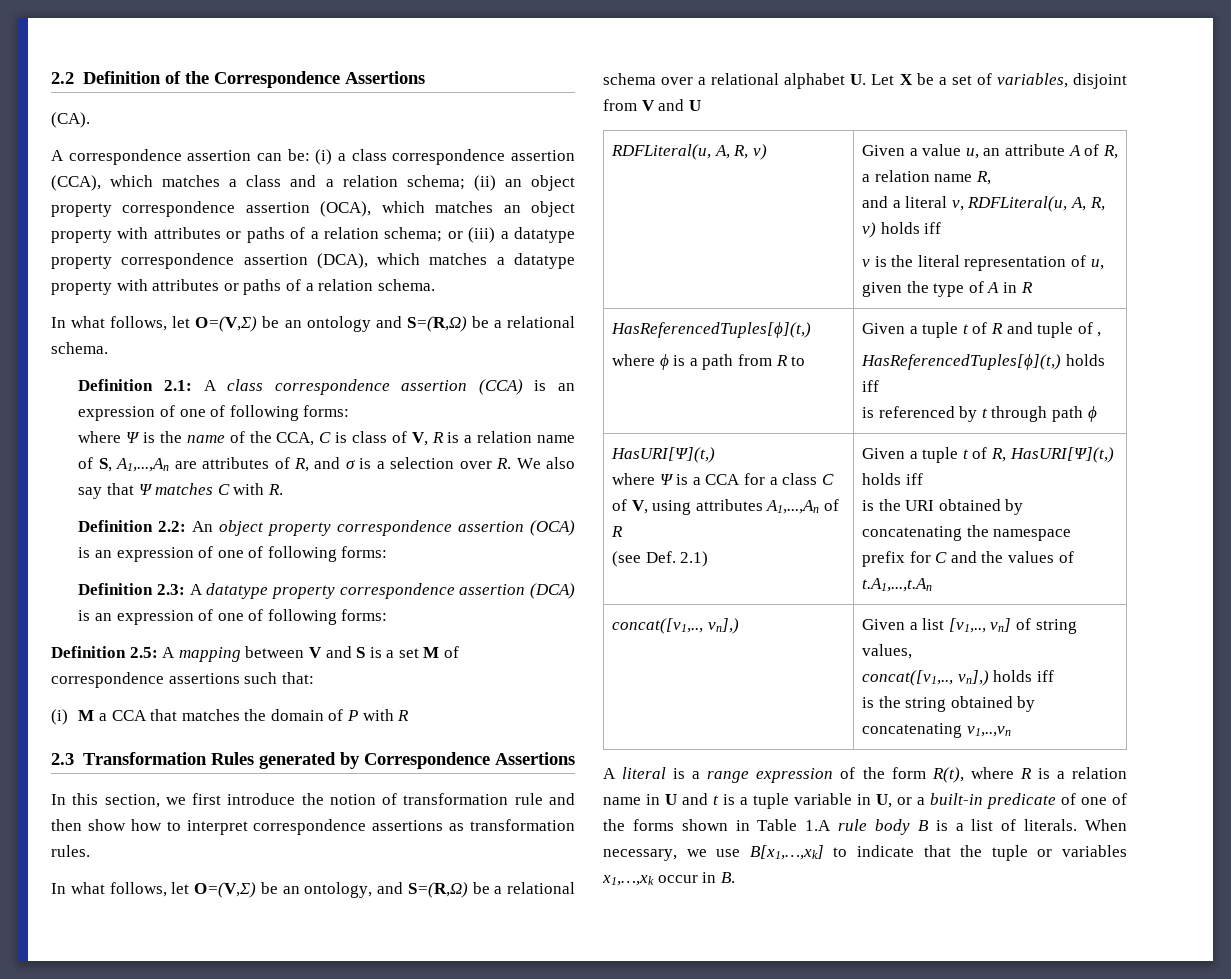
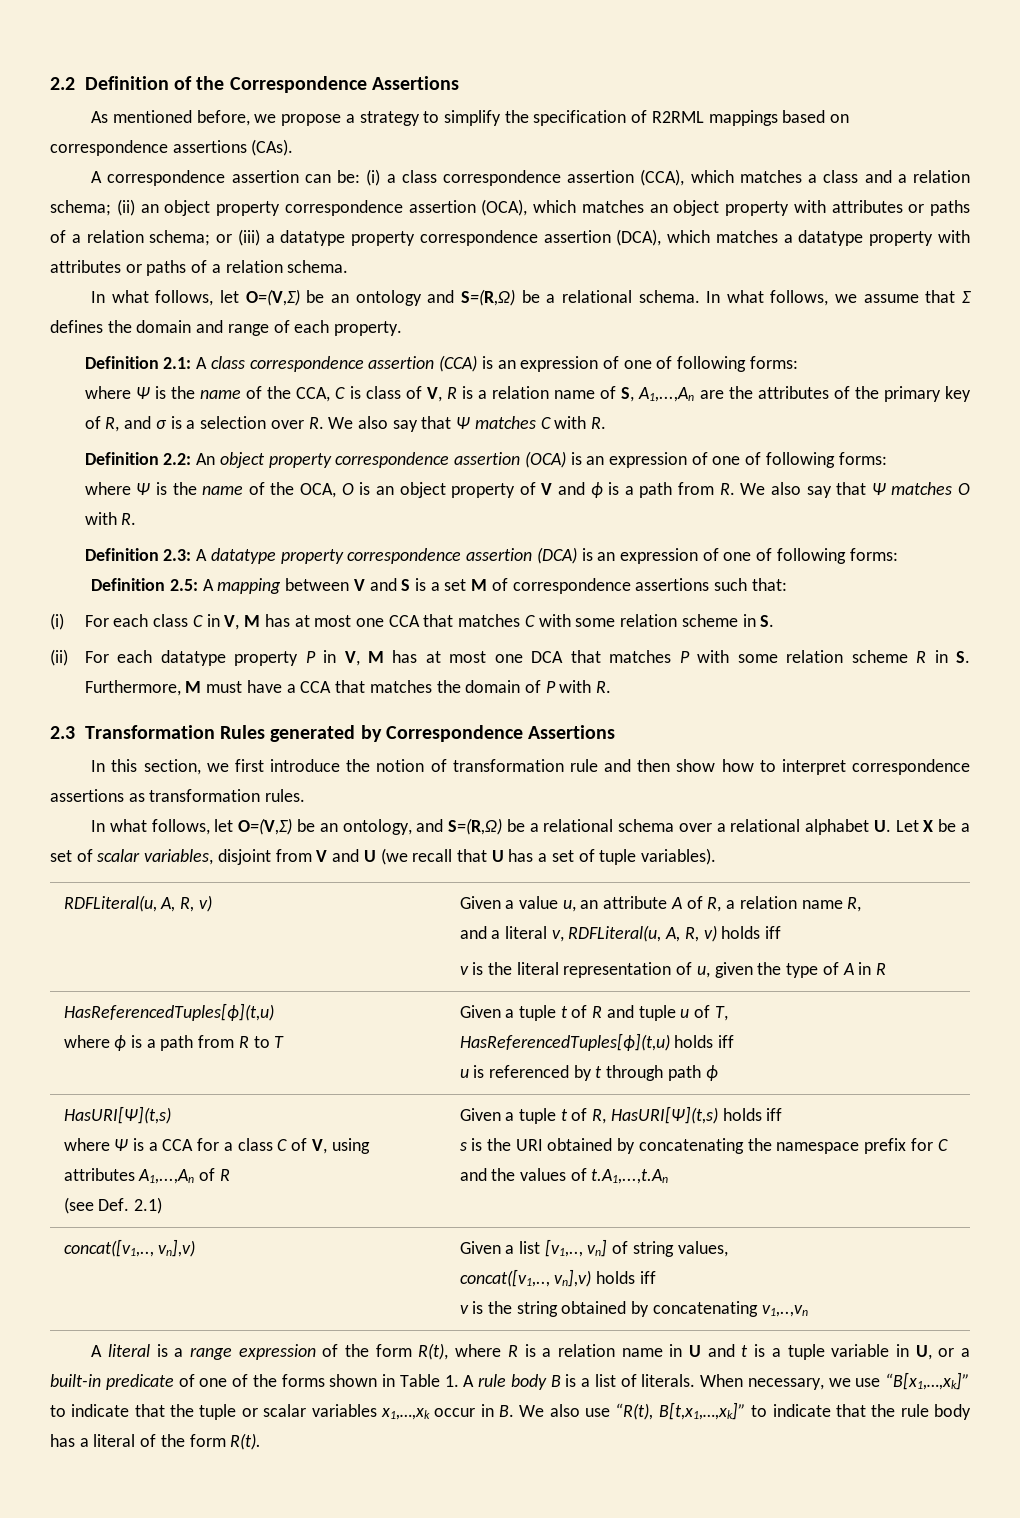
- (CA).
+ As mentioned before, we propose a strategy to simplify the specification of R2RML mappings based on correspondence assertions (CAs).
+ In what follows, we assume that Σ defines the domain and range of each property.
- where Ψ is the name of the CCA, C is class of V, R is a relation name of S, A1,...,An are attributes of R, and σ is a selection over R. We also say that Ψ matches C with R.
+ where Ψ is the name of the CCA, C is class of V, R is a relation name of S, A1,...,An are the attributes of the primary key of R, and σ is a selection over R. We also say that Ψ matches C with R.
+ where Ψ is the name of the OCA, O is an object property of V and ϕ is a path from R. We also say that Ψ matches O with R.
- (i) M a CCA that matches the domain of P with R
+ (i) For each class C in V, M has at most one CCA that matches C with some relation scheme in S.
+ (ii) For each datatype property P in V, M has at most one DCA that matches P with some relation scheme R in S. Furthermore, M must have a CCA that matches the domain of P with R.
- In what follows, let O=(V,Σ) be an ontology, and S=(R,Ω) be a relational schema over a relational alphabet U. Let X be a set of variables, disjoint from V and U
+ In what follows, let O=(V,Σ) be an ontology, and S=(R,Ω) be a relational schema over a relational alphabet U. Let X be a set of scalar variables, disjoint from V and U (we recall that U has a set of tuple variables).
  v is the literal representation of u, given the type of A in R
- HasReferencedTuples[ϕ](t,)
- where ϕ is a path from R to | Given a tuple t of R and tuple of ,
- HasReferencedTuples[ϕ](t,) holds iff
- is referenced by t through path ϕ
- HasURI[Ψ](t,)
+ HasReferencedTuples[ϕ](t,u)
+ where ϕ is a path from R to T | Given a tuple t of R and tuple u of T,
+ HasReferencedTuples[ϕ](t,u) holds iff
+ u is referenced by t through path ϕ
+ HasURI[Ψ](t,s)
- Given a tuple t of R, HasURI[Ψ](t,) holds iff
- is the URI obtained by concatenating the namespace prefix for C and the values of t.A1,...,t.An
+ Given a tuple t of R, HasURI[Ψ](t,s) holds iff
+ s is the URI obtained by concatenating the namespace prefix for C and the values of t.A1,...,t.An
- concat([v1,.., vn],) | Given a list [v1,.., vn] of string values,
- concat([v1,.., vn],) holds iff
- is the string obtained by concatenating v1,..,vn
+ concat([v1,.., vn],v) | Given a list [v1,.., vn] of string values,
+ concat([v1,.., vn],v) holds iff
+ v is the string obtained by concatenating v1,..,vn
- A literal is a range expression of the form R(t), where R is a relation name in U and t is a tuple variable in U, or a built-in predicate of one of the forms shown in Table 1.A rule body B is a list of literals.
+ A literal is a range expression of the form R(t), where R is a relation name in U and t is a tuple variable in U, or a built-in predicate of one of the forms shown in Table 1. A rule body B is a list of literals.
- When necessary, we use B[x1,…,xk] to indicate that the tuple or variables x1,…,xk occur in B.
+ When necessary, we use “B[x1,…,xk]” to indicate that the tuple or scalar variables x1,…,xk occur in B. We also use “R(t), B[t,x1,…,xk]” to indicate that the rule body has a literal of the form R(t).

